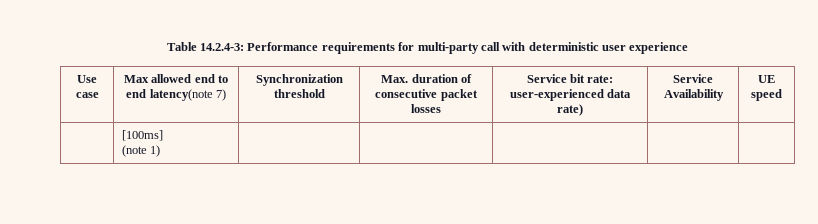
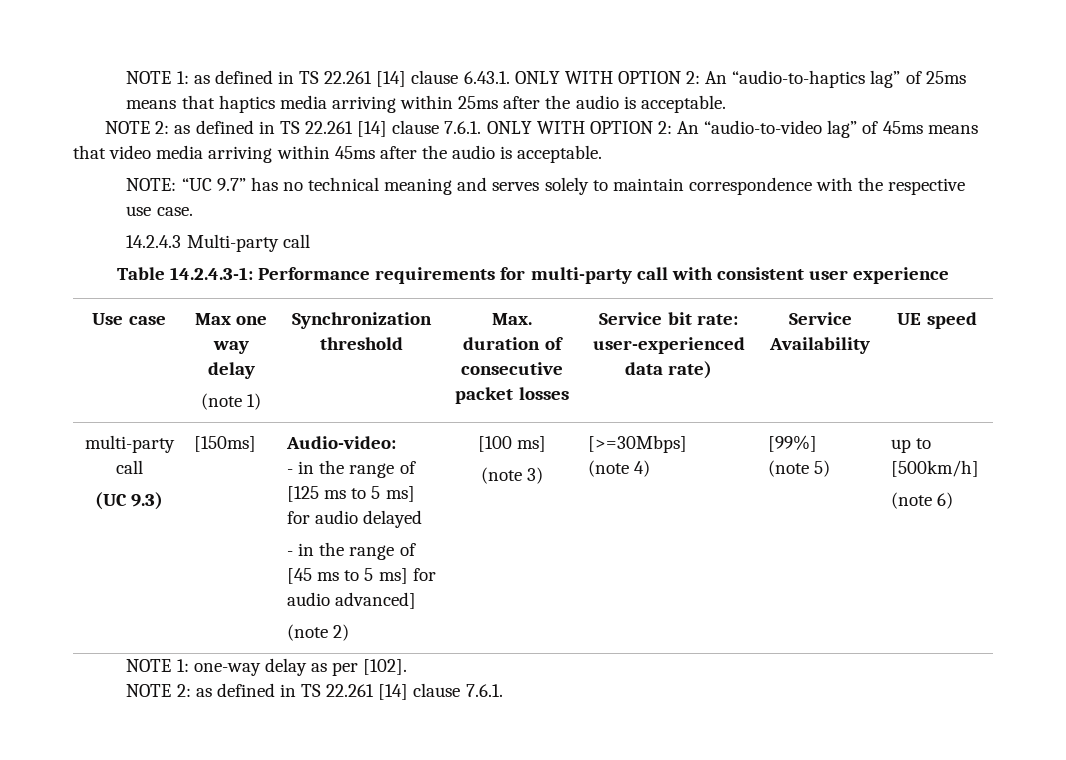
- Table 14.2.4-3: Performance requirements for multi-party call with deterministic user experience
+ NOTE 1: as defined in TS 22.261 [14] clause 6.43.1. ONLY WITH OPTION 2: An “audio-to-haptics lag” of 25ms means that haptics media arriving within 25ms after the audio is acceptable.
+ NOTE 2: as defined in TS 22.261 [14] clause 7.6.1. ONLY WITH OPTION 2: An “audio-to-video lag” of 45ms means that video media arriving within 45ms after the audio is acceptable.
+ NOTE: “UC 9.7” has no technical meaning and serves solely to maintain correspondence with the respective use case.
+ 14.2.4.3 Multi-party call
+ Table 14.2.4.3-1: Performance requirements for multi-party call with consistent user experience
- Use case | Max allowed end to end latency(note 7) | Synchronization threshold | Max. duration of consecutive packet losses | Service bit rate: user-experienced data rate) | Service Availability | UE speed
- | [100ms]
- (note 1)
+ Use case | Max one way delay
+ (note 1) | Synchronization threshold | Max. duration of consecutive packet losses | Service bit rate: user-experienced data rate) | Service Availability | UE speed
+ multi-party call
+ (UC 9.3) | [150ms] | Audio-video:
+ - in the range of [125 ms to 5 ms] for audio delayed
+ - in the range of [45 ms to 5 ms] for audio advanced]
+ (note 2) | [100 ms]
+ (note 3) | [>=30Mbps]
+ (note 4) | [99%]
+ (note 5) | up to [500km/h]
+ (note 6)
+ NOTE 1: one-way delay as per [102].
+ NOTE 2: as defined in TS 22.261 [14] clause 7.6.1.

